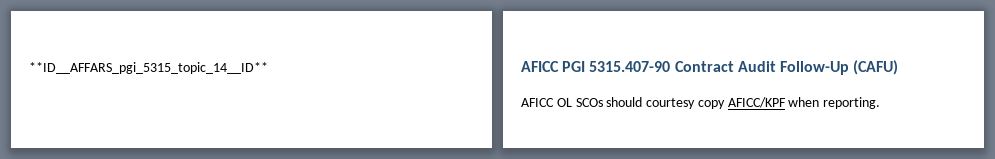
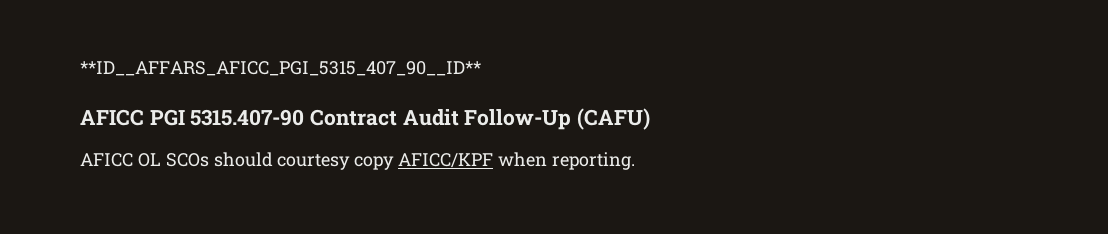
- **ID__AFFARS_pgi_5315_topic_14__ID**
+ **ID__AFFARS_AFICC_PGI_5315_407_90__ID**

